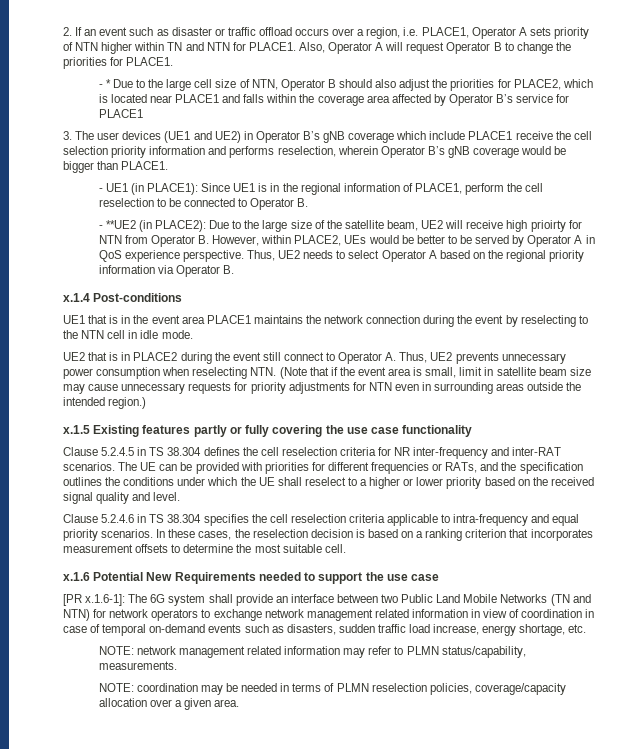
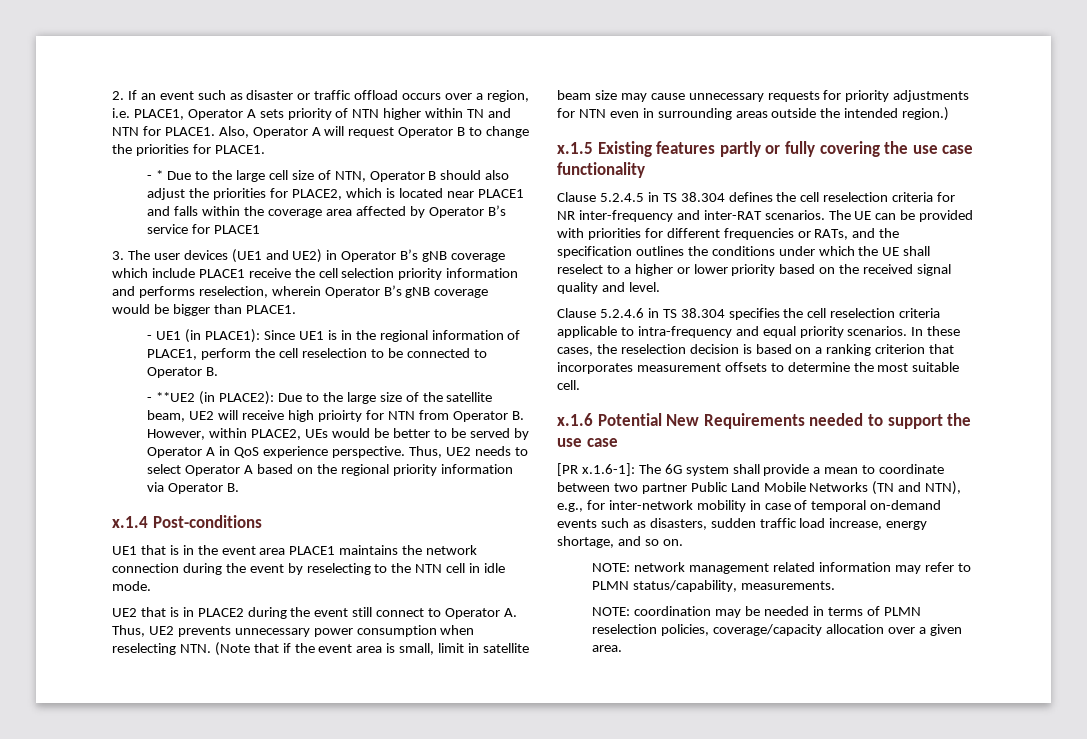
- [PR x.1.6-1]: The 6G system shall provide an interface between two Public Land Mobile Networks (TN and NTN) for network operators to exchange network management related information in view of coordination in case of temporal on-demand events such as disasters, sudden traffic load increase, energy shortage, etc.
+ [PR x.1.6-1]: The 6G system shall provide a mean to coordinate between two partner Public Land Mobile Networks (TN and NTN), e.g., for inter-network mobility in case of temporal on-demand events such as disasters, sudden traffic load increase, energy shortage, and so on.

